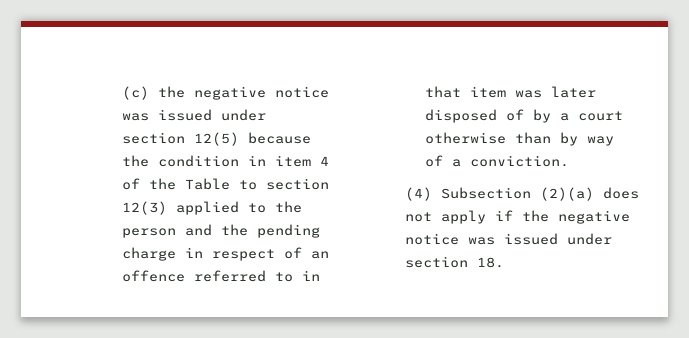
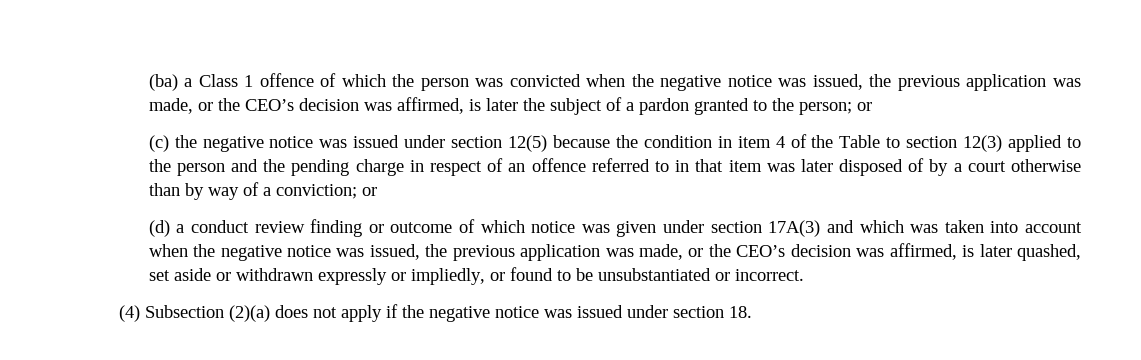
+ (ba) a Class 1 offence of which the person was convicted when the negative notice was issued, the previous application was made, or the CEO’s decision was affirmed, is later the subject of a pardon granted to the person; or
- (c) the negative notice was issued under section 12(5) because the condition in item 4 of the Table to section 12(3) applied to the person and the pending charge in respect of an offence referred to in that item was later disposed of by a court otherwise than by way of a conviction.
+ (c) the negative notice was issued under section 12(5) because the condition in item 4 of the Table to section 12(3) applied to the person and the pending charge in respect of an offence referred to in that item was later disposed of by a court otherwise than by way of a conviction; or
+ (d) a conduct review finding or outcome of which notice was given under section 17A(3) and which was taken into account when the negative notice was issued, the previous application was made, or the CEO’s decision was affirmed, is later quashed, set aside or withdrawn expressly or impliedly, or found to be unsubstantiated or incorrect.

